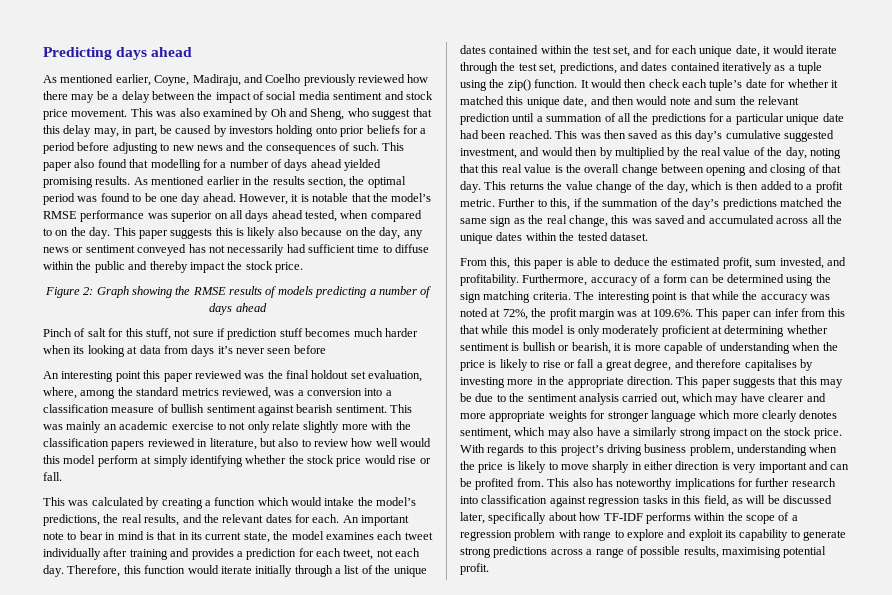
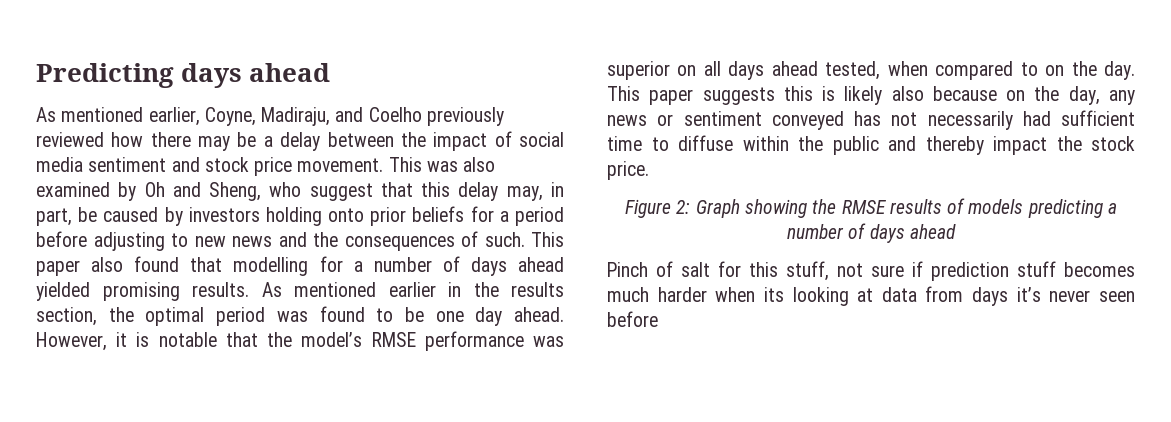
- An interesting point this paper reviewed was the final holdout set evaluation, where, among the standard metrics reviewed, was a conversion into a classification measure of bullish sentiment against bearish sentiment. This was mainly an academic exercise to not only relate slightly more with the classification papers reviewed in literature, but also to review how well would this model perform at simply identifying whether the stock price would rise or fall.
- This was calculated by creating a function which would intake the model’s predictions, the real results, and the relevant dates for each. An important note to bear in mind is that in its current state, the model examines each tweet individually after training and provides a prediction for each tweet, not each day. Therefore, this function would iterate initially through a list of the unique dates contained within the test set, and for each unique date, it would iterate through the test set, predictions, and dates contained iteratively as a tuple using the zip() function. It would then check each tuple’s date for whether it matched this unique date, and then would note and sum the relevant prediction until a summation of all the predictions for a particular unique date had been reached. This was then saved as this day’s cumulative suggested investment, and would then by multiplied by the real value of the day, noting that this real value is the overall change between opening and closing of that day. This returns the value change of the day, which is then added to a profit metric. Further to this, if the summation of the day’s predictions matched the same sign as the real change, this was saved and accumulated across all the unique dates within the tested dataset.
- From this, this paper is able to deduce the estimated profit, sum invested, and profitability. Furthermore, accuracy of a form can be determined using the sign matching criteria. The interesting point is that while the accuracy was noted at 72%, the profit margin was at 109.6%. This paper can infer from this that while this model is only moderately proficient at determining whether sentiment is bullish or bearish, it is more capable of understanding when the price is likely to rise or fall a great degree, and therefore capitalises by investing more in the appropriate direction. This paper suggests that this may be due to the sentiment analysis carried out, which may have clearer and more appropriate weights for stronger language which more clearly denotes sentiment, which may also have a similarly strong impact on the stock price. With regards to this project’s driving business problem, understanding when the price is likely to move sharply in either direction is very important and can be profited from. This also has noteworthy implications for further research into classification against regression tasks in this field, as will be discussed later, specifically about how TF-IDF performs within the scope of a regression problem with range to explore and exploit its capability to generate strong predictions across a range of possible results, maximising potential profit.

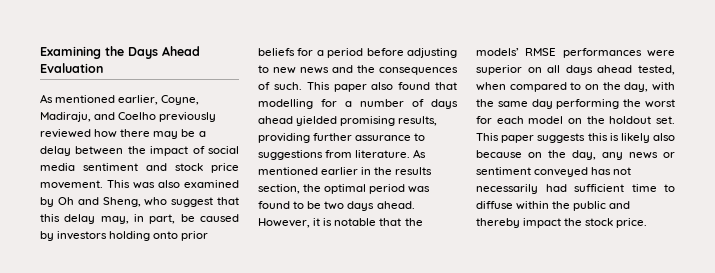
- Predicting days ahead
+ Examining the Days Ahead Evaluation
- This paper also found that modelling for a number of days ahead yielded promising results.
+ This paper also found that modelling for a number of days ahead yielded promising results, providing further assurance to suggestions from literature.
- As mentioned earlier in the results section, the optimal period was found to be one day ahead.
+ As mentioned earlier in the results section, the optimal period was found to be two days ahead.
- However, it is notable that the model’s RMSE performance was superior on all days ahead tested, when compared to on the day.
+ However, it is notable that the models’ RMSE performances were superior on all days ahead tested, when compared to on the day, with the same day performing the worst for each model on the holdout set.
- Figure 2: Graph showing the RMSE results of models predicting a number of days ahead
- Pinch of salt for this stuff, not sure if prediction stuff becomes much harder when its looking at data from days it’s never seen before

